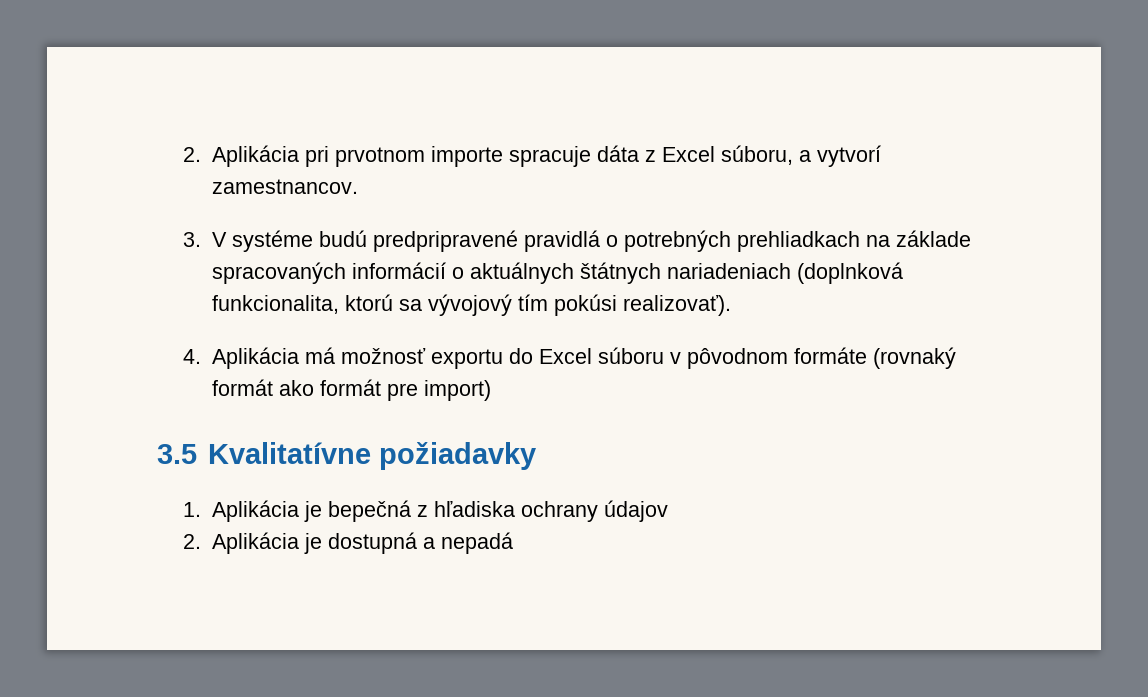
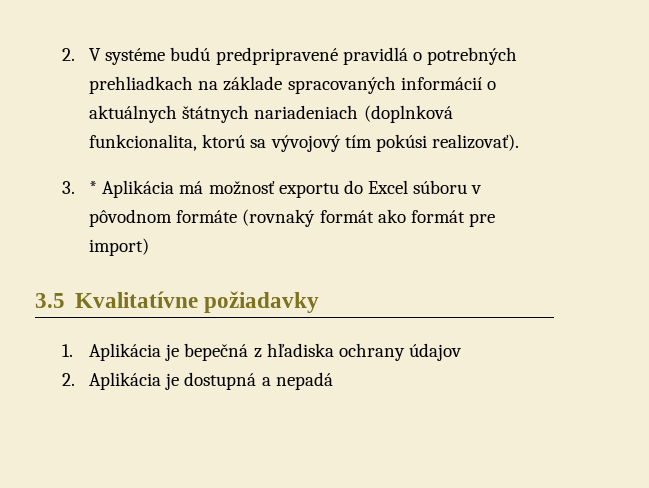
- 2. Aplikácia pri prvotnom importe spracuje dáta z Excel súboru, a vytvorí zamestnancov.
- 3. V systéme budú predpripravené pravidlá o potrebných prehliadkach na základe spracovaných informácií o aktuálnych štátnych nariadeniach (doplnková funkcionalita, ktorú sa vývojový tím pokúsi realizovať).
+ 2. V systéme budú predpripravené pravidlá o potrebných prehliadkach na základe spracovaných informácií o aktuálnych štátnych nariadeniach (doplnková funkcionalita, ktorú sa vývojový tím pokúsi realizovať).
- 4. Aplikácia má možnosť exportu do Excel súboru v pôvodnom formáte (rovnaký formát ako formát pre import)
+ 3. * Aplikácia má možnosť exportu do Excel súboru v pôvodnom formáte (rovnaký formát ako formát pre import)

